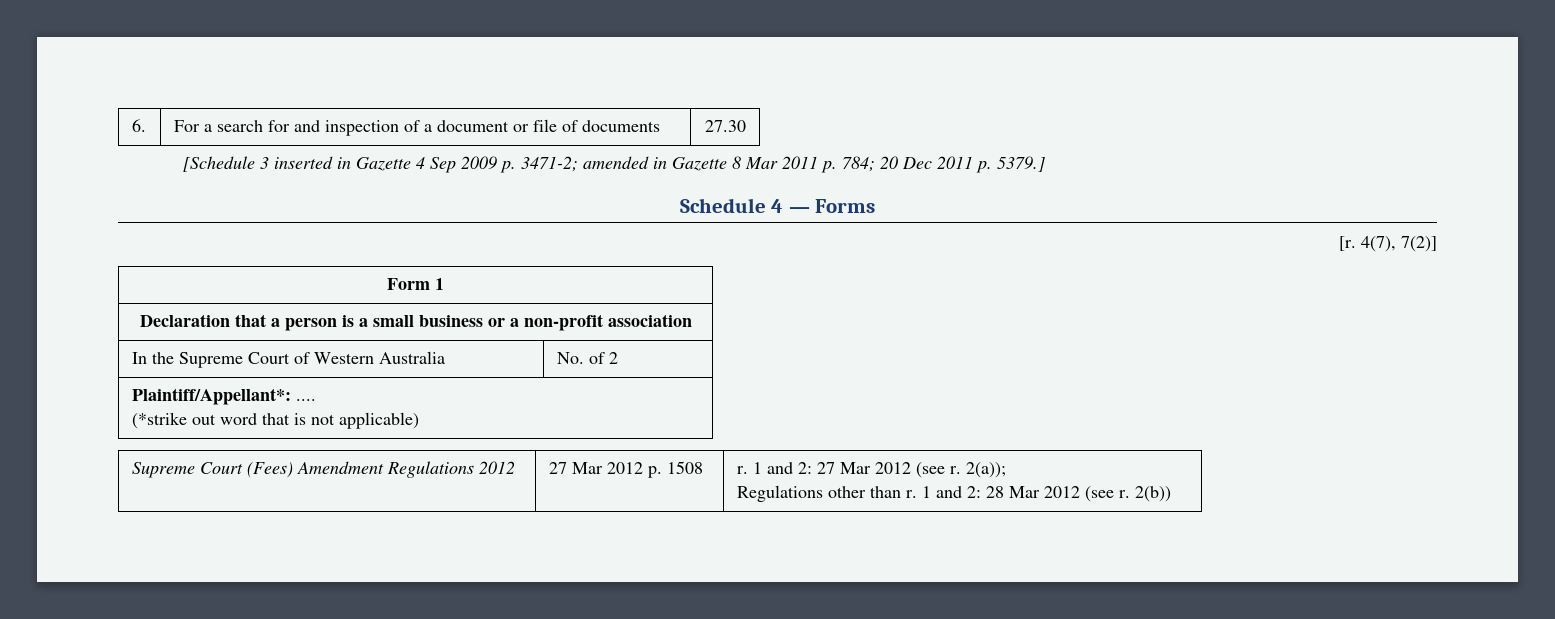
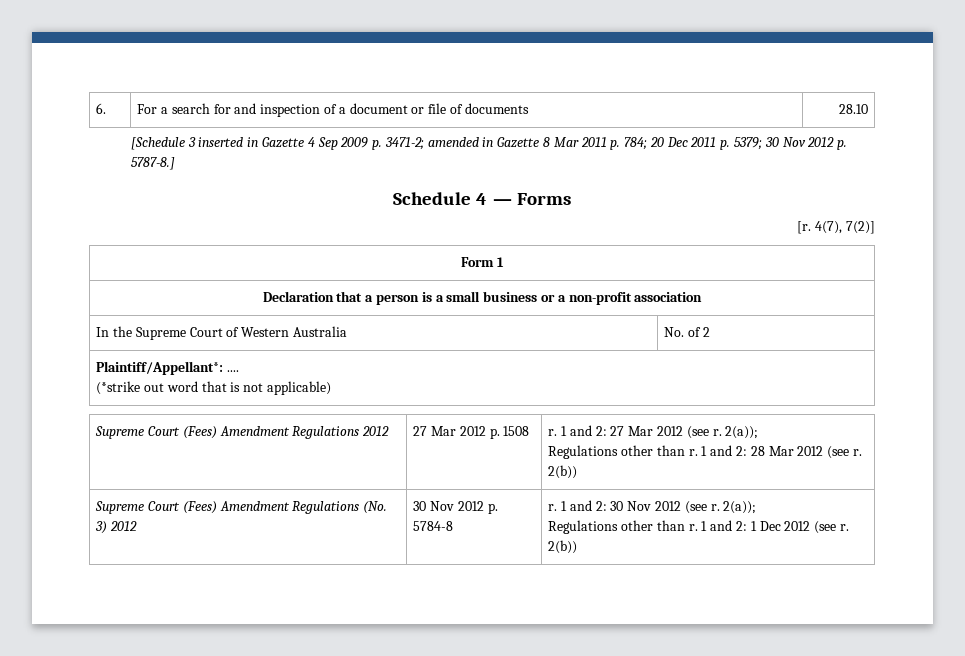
- 6. | For a search for and inspection of a document or file of documents | 27.30
+ 6. | For a search for and inspection of a document or file of documents | 28.10
- [Schedule 3 inserted in Gazette 4 Sep 2009 p. 3471-2; amended in Gazette 8 Mar 2011 p. 784; 20 Dec 2011 p. 5379.]
+ [Schedule 3 inserted in Gazette 4 Sep 2009 p. 3471-2; amended in Gazette 8 Mar 2011 p. 784; 20 Dec 2011 p. 5379; 30 Nov 2012 p. 5787-8.]
+ Supreme Court (Fees) Amendment Regulations (No. 3) 2012 | 30 Nov 2012 p. 5784-8 | r. 1 and 2: 30 Nov 2012 (see r. 2(a));
+ Regulations other than r. 1 and 2: 1 Dec 2012 (see r. 2(b))

